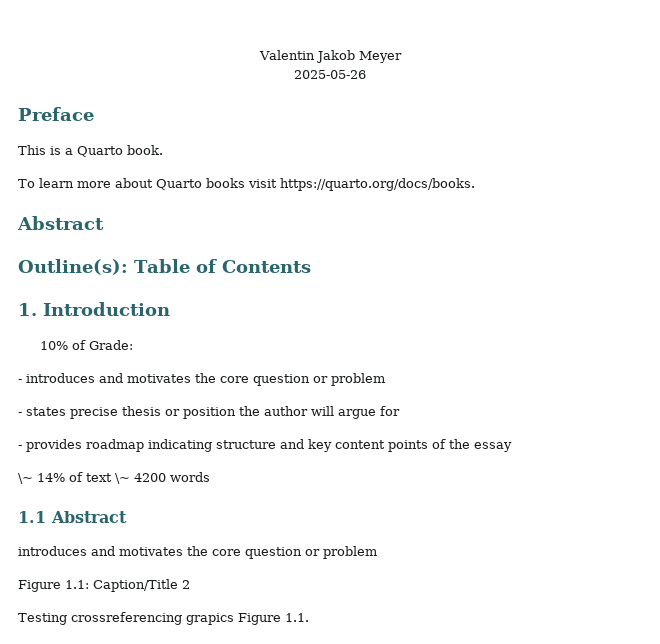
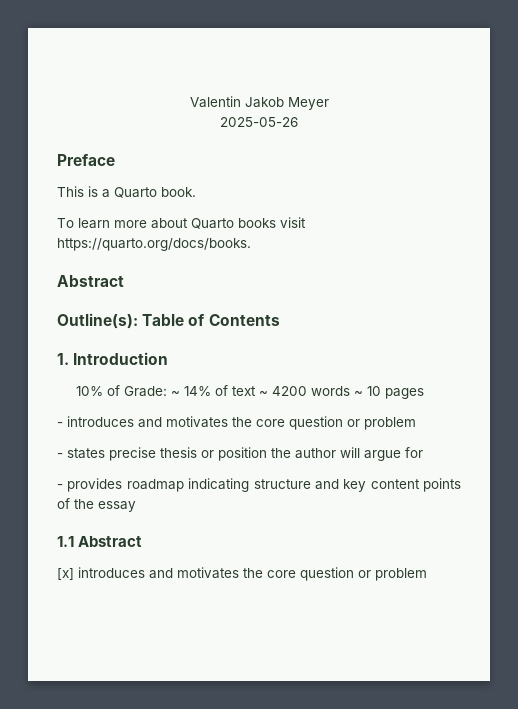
- 10% of Grade:
+ 10% of Grade: ~ 14% of text ~ 4200 words ~ 10 pages
- \~ 14% of text \~ 4200 words
  1.1 Abstract
- introduces and motivates the core question or problem
- Figure 1.1: Caption/Title 2
- Testing crossreferencing grapics Figure 1.1.
+ [x] introduces and motivates the core question or problem

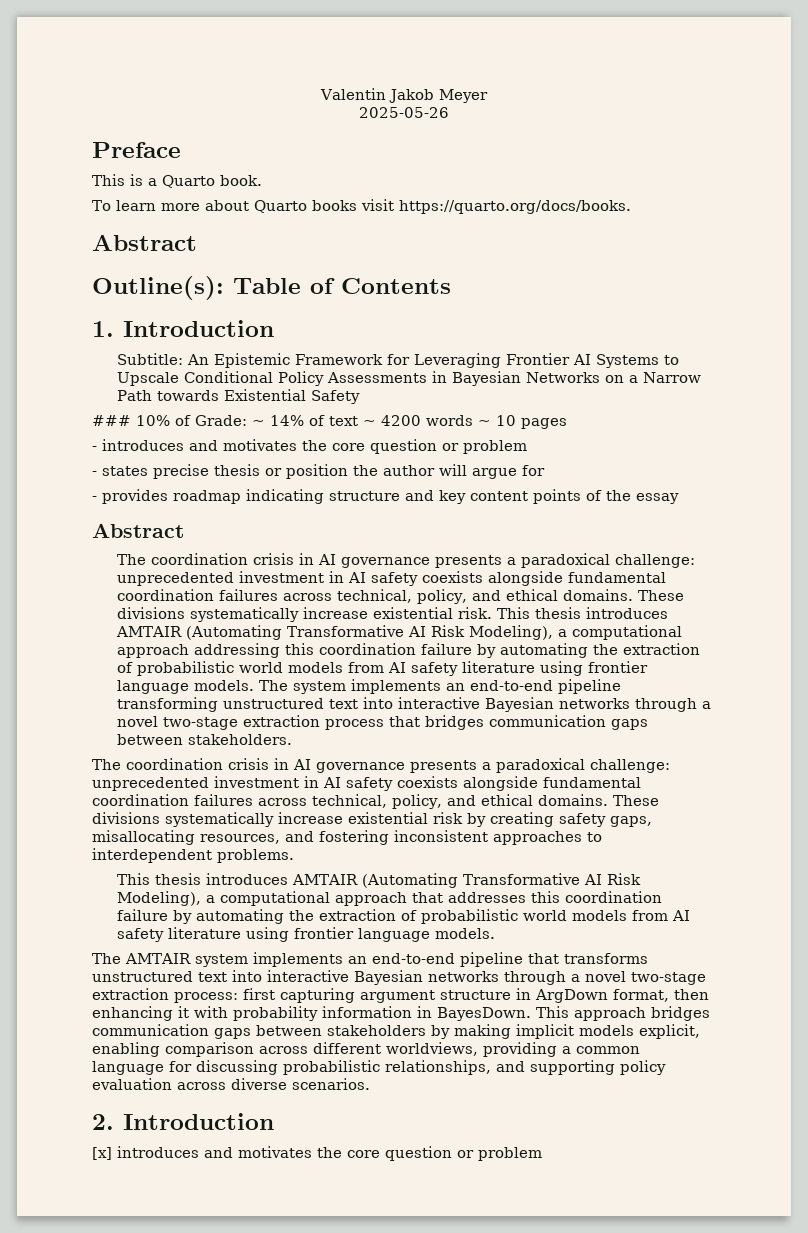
- 10% of Grade: ~ 14% of text ~ 4200 words ~ 10 pages
+ Subtitle: An Epistemic Framework for Leveraging Frontier AI Systems to Upscale Conditional Policy Assessments in Bayesian Networks on a Narrow Path towards Existential Safety
+ ### 10% of Grade: ~ 14% of text ~ 4200 words ~ 10 pages
  - provides roadmap indicating structure and key content points of the essay
- 1.1 Abstract
+ Abstract
+ The coordination crisis in AI governance presents a paradoxical challenge: unprecedented investment in AI safety coexists alongside fundamental coordination failures across technical, policy, and ethical domains. These divisions systematically increase existential risk. This thesis introduces AMTAIR (Automating Transformative AI Risk Modeling), a computational approach addressing this coordination failure by automating the extraction of probabilistic world models from AI safety literature using frontier language models. The system implements an end-to-end pipeline transforming unstructured text into interactive Bayesian networks through a novel two-stage extraction process that bridges communication gaps between stakeholders.
+ The coordination crisis in AI governance presents a paradoxical challenge: unprecedented investment in AI safety coexists alongside fundamental coordination failures across technical, policy, and ethical domains. These divisions systematically increase existential risk by creating safety gaps, misallocating resources, and fostering inconsistent approaches to interdependent problems.
+ This thesis introduces AMTAIR (Automating Transformative AI Risk Modeling), a computational approach that addresses this coordination failure by automating the extraction of probabilistic world models from AI safety literature using frontier language models.
+ The AMTAIR system implements an end-to-end pipeline that transforms unstructured text into interactive Bayesian networks through a novel two-stage extraction process: first capturing argument structure in ArgDown format, then enhancing it with probability information in BayesDown. This approach bridges communication gaps between stakeholders by making implicit models explicit, enabling comparison across different worldviews, providing a common language for discussing probabilistic relationships, and supporting policy evaluation across diverse scenarios.
+ 2. Introduction

